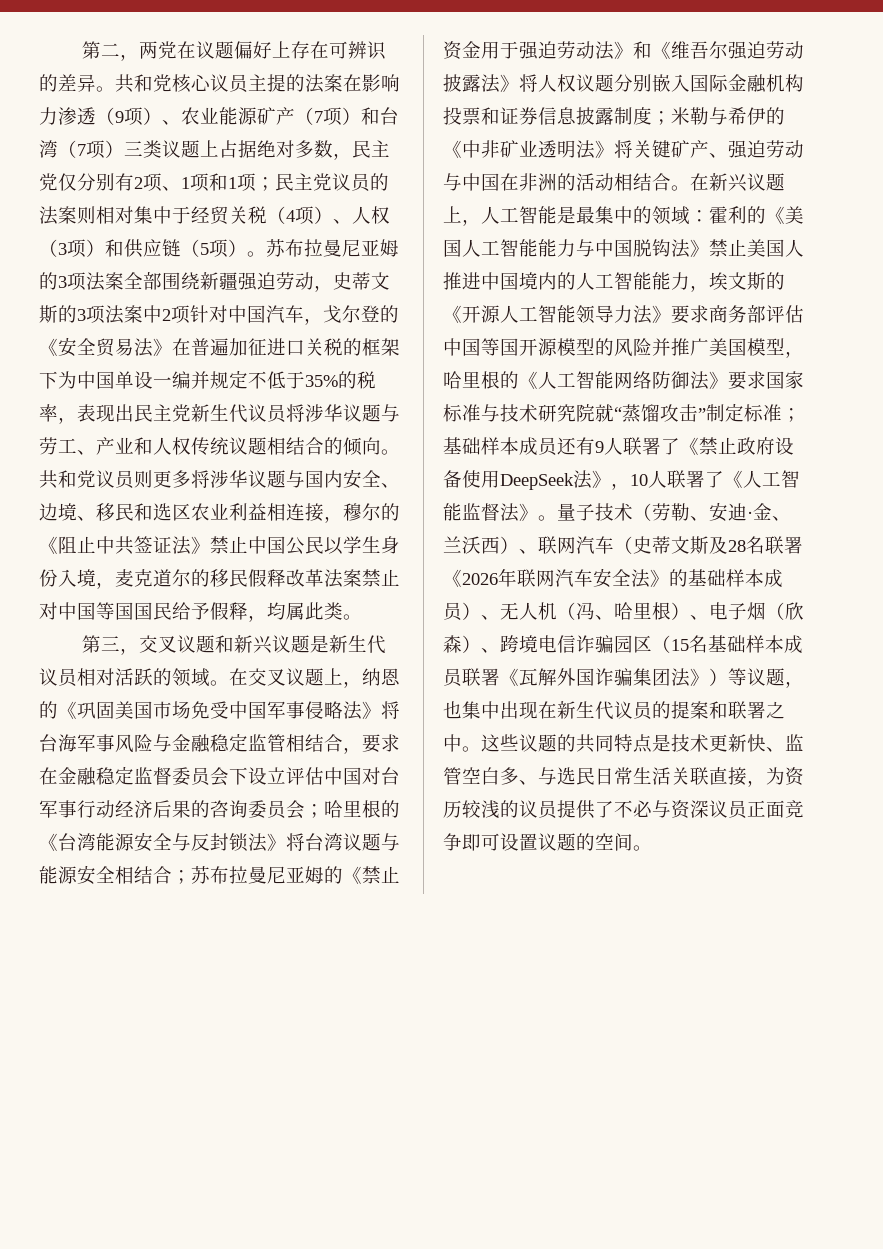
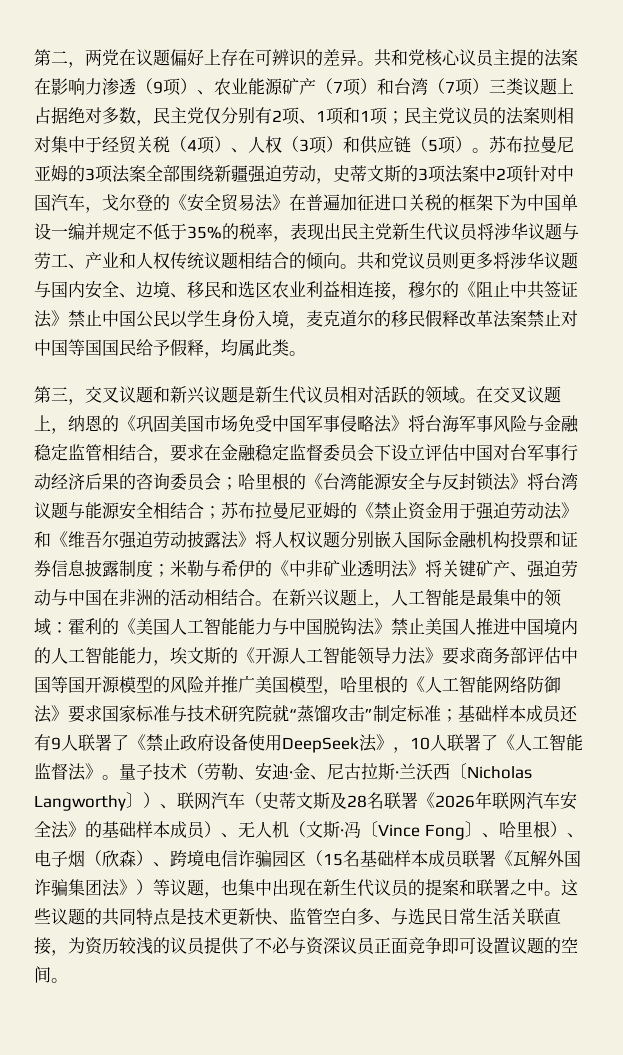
- 量子技术（劳勒、安迪·金、兰沃西）、联网汽车（史蒂文斯及28名联署《2026年联网汽车安全法》的基础样本成员）、无人机（冯、哈里根）、电子烟（欣森）、跨境电信诈骗园区（15名基础样本成员联署《瓦解外国诈骗集团法》）等议题，也集中出现在新生代议员的提案和联署之中。
+ 量子技术（劳勒、安迪·金、尼古拉斯·兰沃西〔Nicholas Langworthy〕）、联网汽车（史蒂文斯及28名联署《2026年联网汽车安全法》的基础样本成员）、无人机（文斯·冯〔Vince Fong〕、哈里根）、电子烟（欣森）、跨境电信诈骗园区（15名基础样本成员联署《瓦解外国诈骗集团法》）等议题，也集中出现在新生代议员的提案和联署之中。

